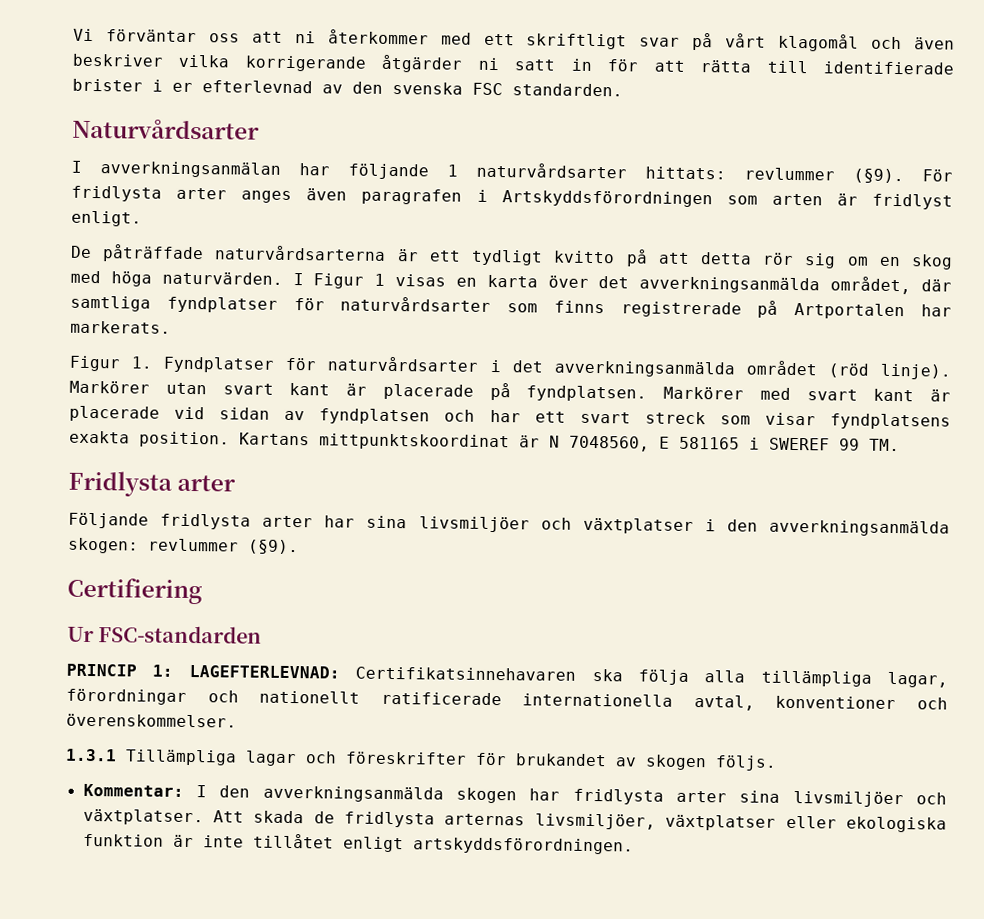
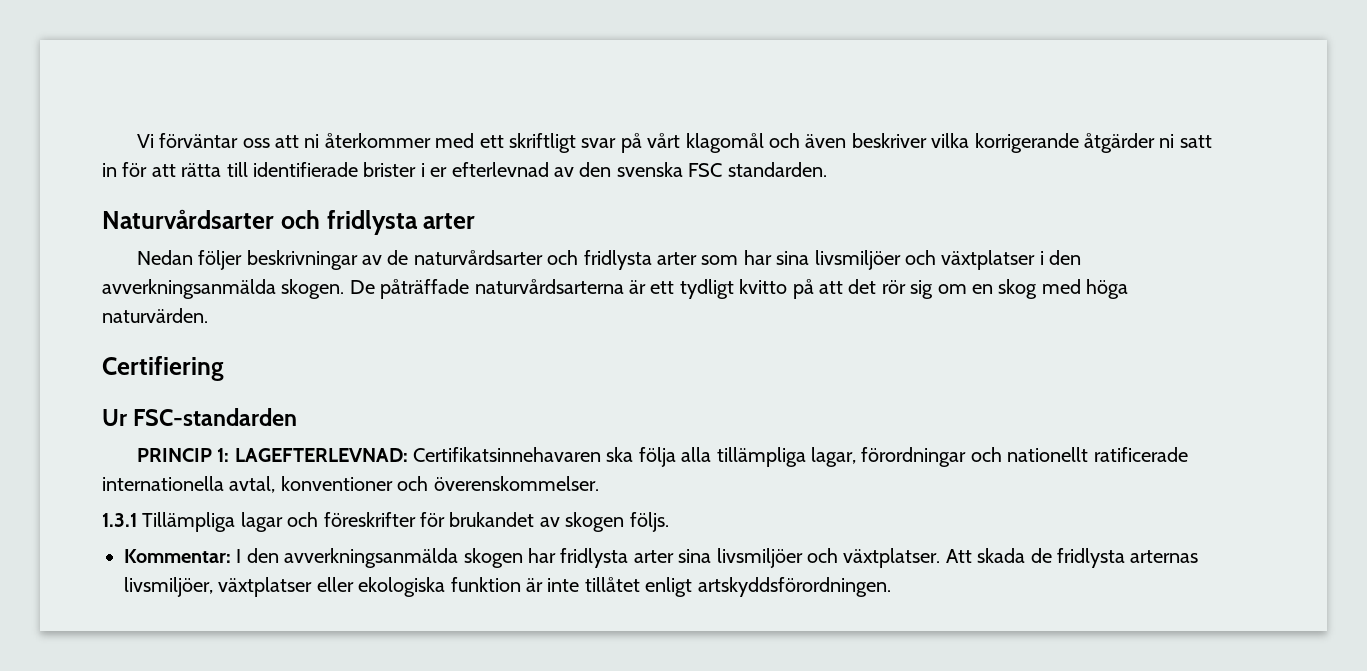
- Naturvårdsarter
- I avverkningsanmälan har följande 1 naturvårdsarter hittats: revlummer (§9). För fridlysta arter anges även paragrafen i Artskyddsförordningen som arten är fridlyst enligt.
- De påträffade naturvårdsarterna är ett tydligt kvitto på att detta rör sig om en skog med höga naturvärden. I Figur 1 visas en karta över det avverkningsanmälda området, där samtliga fyndplatser för naturvårdsarter som finns registrerade på Artportalen har markerats.
- Figur 1. Fyndplatser för naturvårdsarter i det avverkningsanmälda området (röd linje). Markörer utan svart kant är placerade på fyndplatsen. Markörer med svart kant är placerade vid sidan av fyndplatsen och har ett svart streck som visar fyndplatsens exakta position. Kartans mittpunktskoordinat är N 7048560, E 581165 i SWEREF 99 TM.
- Fridlysta arter
- Följande fridlysta arter har sina livsmiljöer och växtplatser i den avverkningsanmälda skogen: revlummer (§9).
+ Naturvårdsarter och fridlysta arter
+ Nedan följer beskrivningar av de naturvårdsarter och fridlysta arter som har sina livsmiljöer och växtplatser i den avverkningsanmälda skogen. De påträffade naturvårdsarterna är ett tydligt kvitto på att det rör sig om en skog med höga naturvärden.

